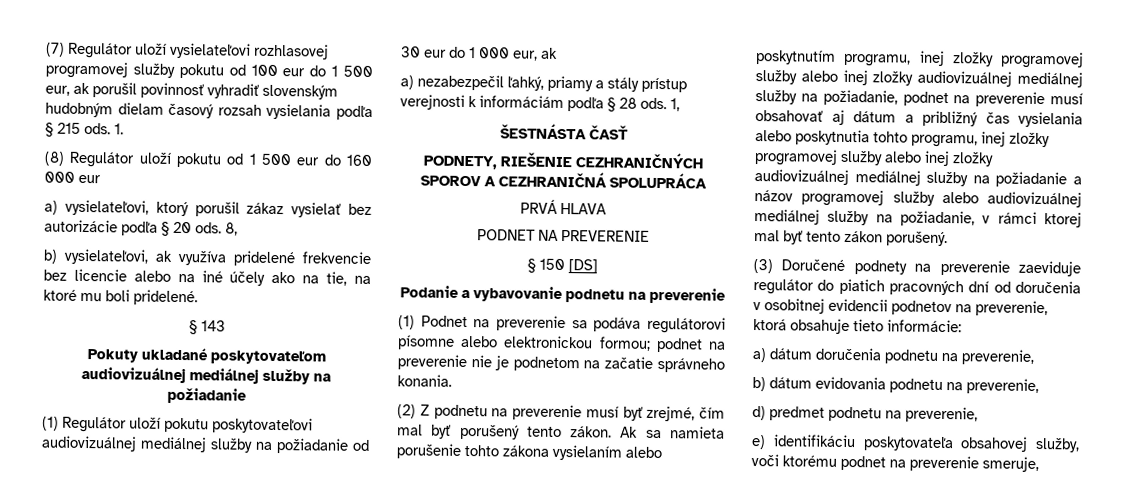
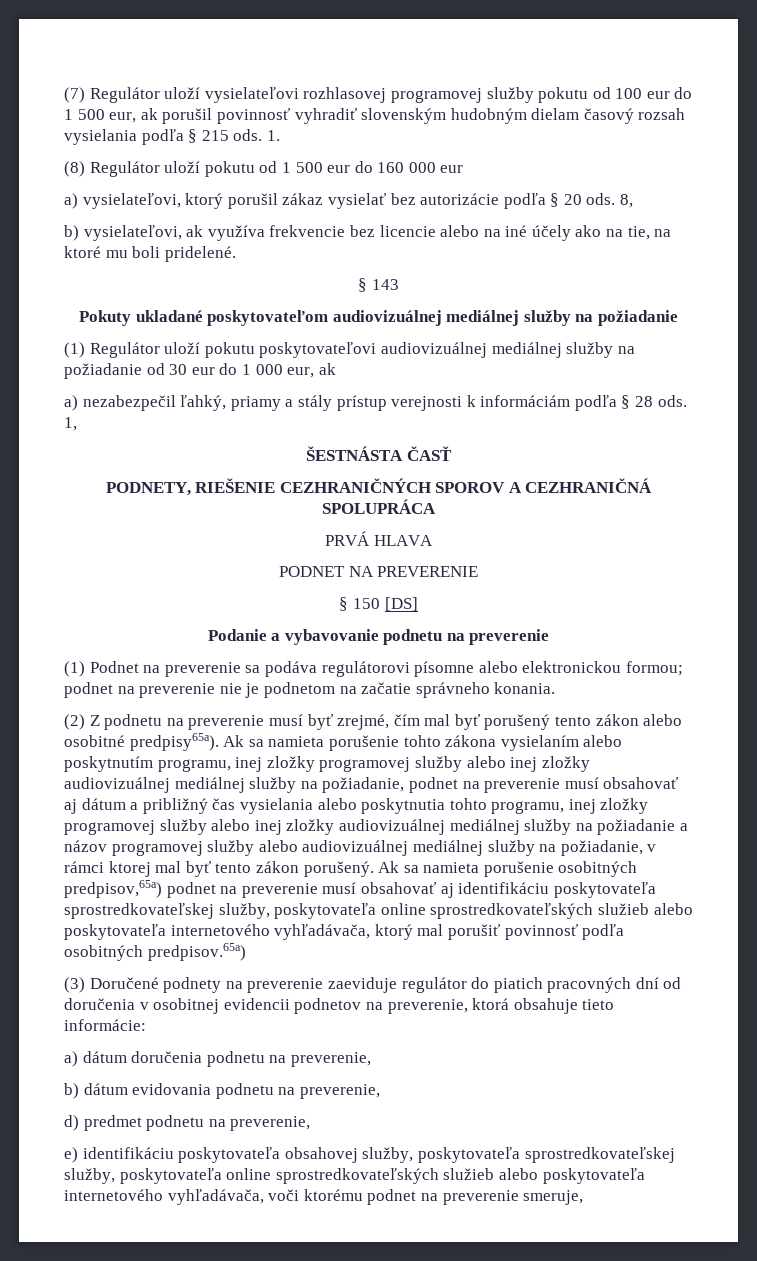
- b) vysielateľovi, ak využíva pridelené frekvencie bez licencie alebo na iné účely ako na tie, na ktoré mu boli pridelené.
+ b) vysielateľovi, ak využíva frekvencie bez licencie alebo na iné účely ako na tie, na ktoré mu boli pridelené.
- (2) Z podnetu na preverenie musí byť zrejmé, čím mal byť porušený tento zákon.
+ (2) Z podnetu na preverenie musí byť zrejmé, čím mal byť porušený tento zákon alebo osobitné predpisy65a).
+ Ak sa namieta porušenie osobitných predpisov,65a) podnet na preverenie musí obsahovať aj identifikáciu poskytovateľa sprostredkovateľskej služby, poskytovateľa online sprostredkovateľských služieb alebo poskytovateľa internetového vyhľadávača, ktorý mal porušiť povinnosť podľa osobitných predpisov.65a)
- e) identifikáciu poskytovateľa obsahovej služby, voči ktorému podnet na preverenie smeruje,
+ e) identifikáciu poskytovateľa obsahovej služby, poskytovateľa sprostredkovateľskej služby, poskytovateľa online sprostredkovateľských služieb alebo poskytovateľa internetového vyhľadávača, voči ktorému podnet na preverenie smeruje,

